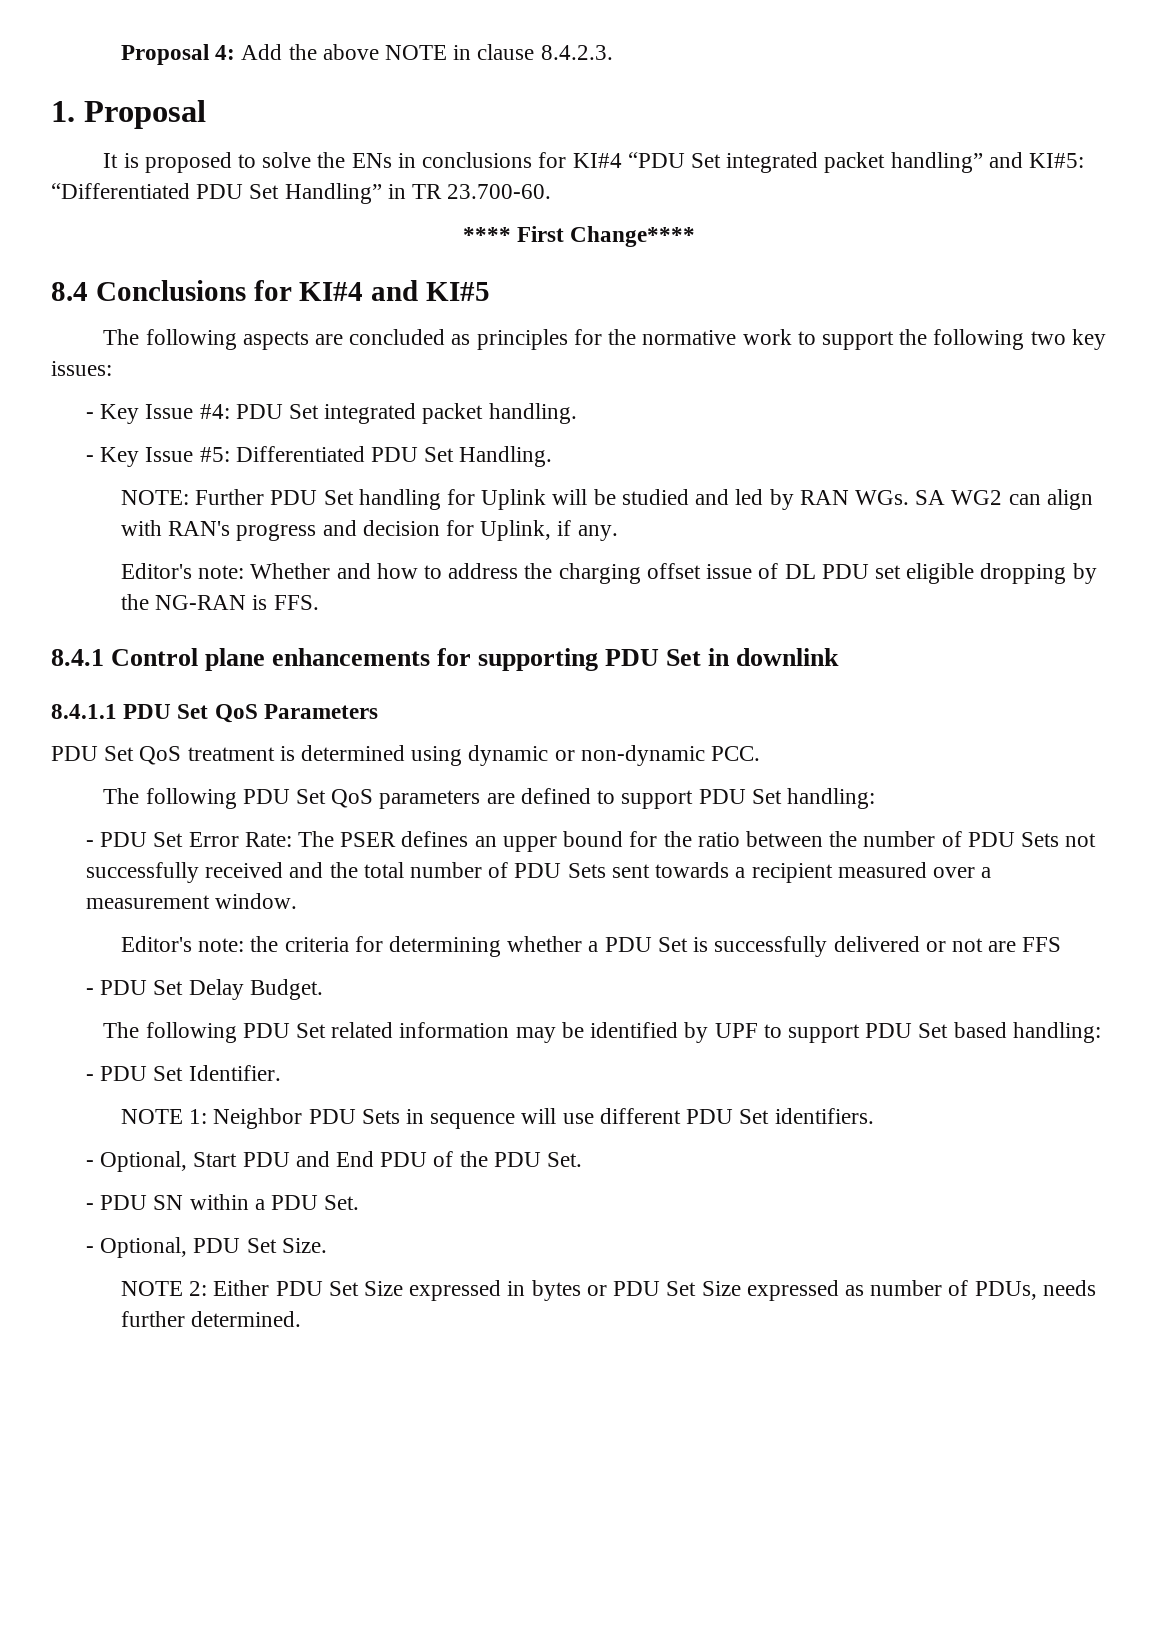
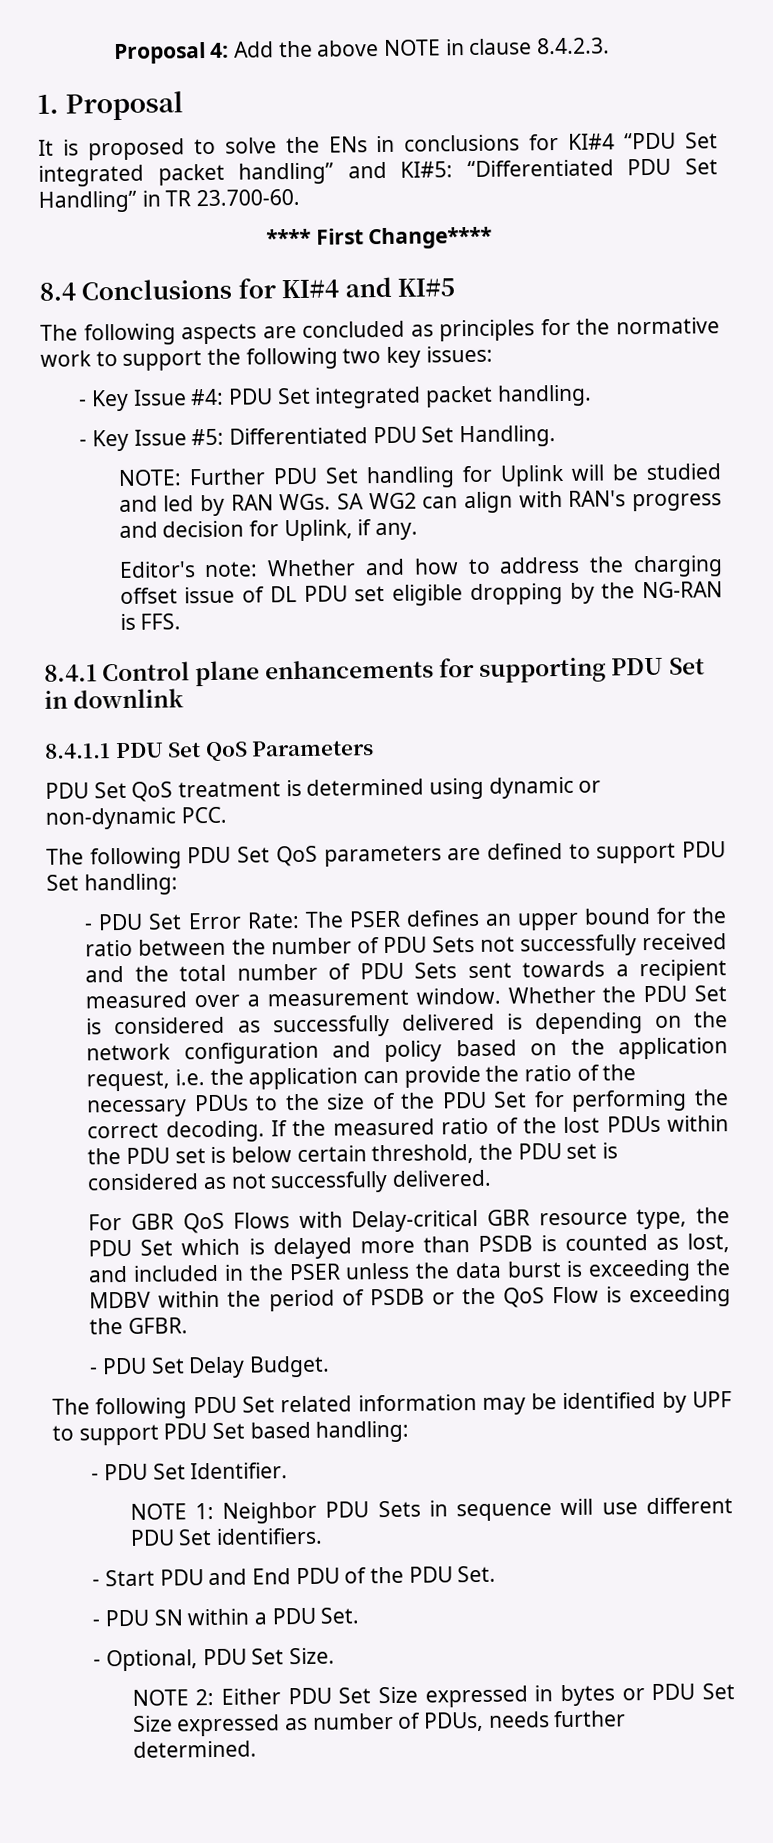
- - PDU Set Error Rate: The PSER defines an upper bound for the ratio between the number of PDU Sets not successfully received and the total number of PDU Sets sent towards a recipient measured over a measurement window.
- Editor's note: the criteria for determining whether a PDU Set is successfully delivered or not are FFS
+ - PDU Set Error Rate: The PSER defines an upper bound for the ratio between the number of PDU Sets not successfully received and the total number of PDU Sets sent towards a recipient measured over a measurement window. Whether the PDU Set is considered as successfully delivered is depending on the network configuration and policy based on the application request, i.e. the application can provide the ratio of the necessary PDUs to the size of the PDU Set for performing the correct decoding. If the measured ratio of the lost PDUs within the PDU set is below certain threshold, the PDU set is considered as not successfully delivered.
+ For GBR QoS Flows with Delay-critical GBR resource type, the PDU Set which is delayed more than PSDB is counted as lost, and included in the PSER unless the data burst is exceeding the MDBV within the period of PSDB or the QoS Flow is exceeding the GFBR.
- - Optional, Start PDU and End PDU of the PDU Set.
+ - Start PDU and End PDU of the PDU Set.

